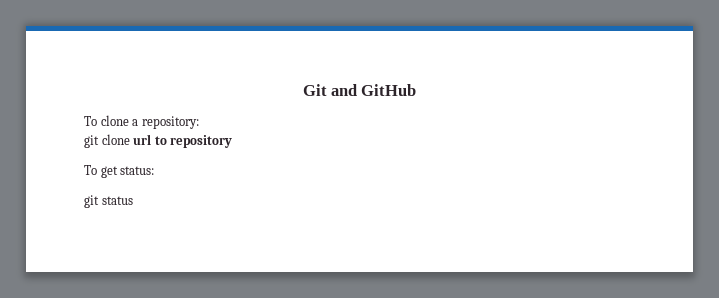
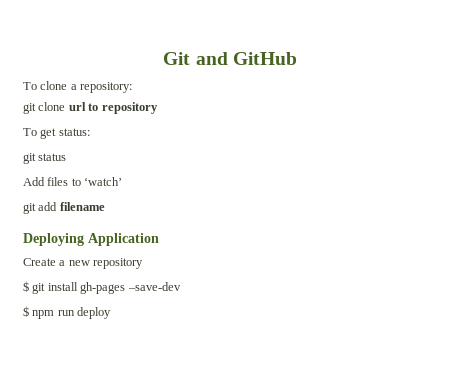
+ Add files to ‘watch’
+ git add filename
+ Deploying Application
+ Create a new repository
+ $ git install gh-pages –save-dev
+ $ npm run deploy

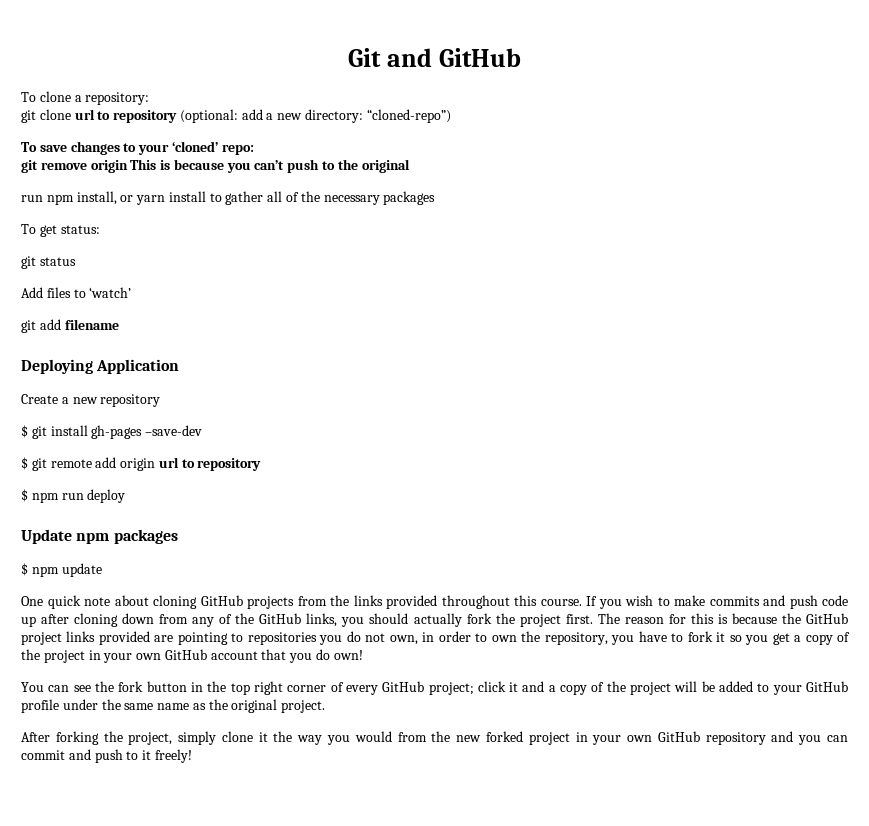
- git clone url to repository
+ git clone url to repository (optional: add a new directory: “cloned-repo”)
+ To save changes to your ‘cloned’ repo:
+ git remove origin This is because you can’t push to the original
+ run npm install, or yarn install to gather all of the necessary packages
+ $ git remote add origin url to repository
  $ npm run deploy
+ Update npm packages
+ $ npm update
+ One quick note about cloning GitHub projects from the links provided throughout this course. If you wish to make commits and push code up after cloning down from any of the GitHub links, you should actually fork the project first. The reason for this is because the GitHub project links provided are pointing to repositories you do not own, in order to own the repository, you have to fork it so you get a copy of the project in your own GitHub account that you do own!
+ You can see the fork button in the top right corner of every GitHub project; click it and a copy of the project will be added to your GitHub profile under the same name as the original project.
+ After forking the project, simply clone it the way you would from the new forked project in your own GitHub repository and you can commit and push to it freely!

